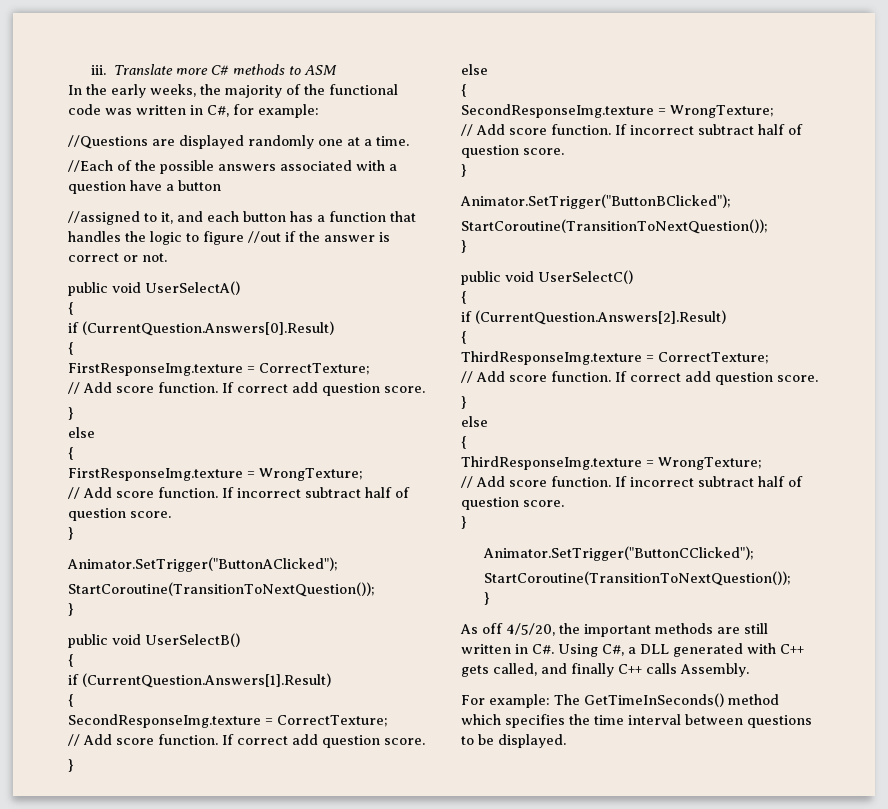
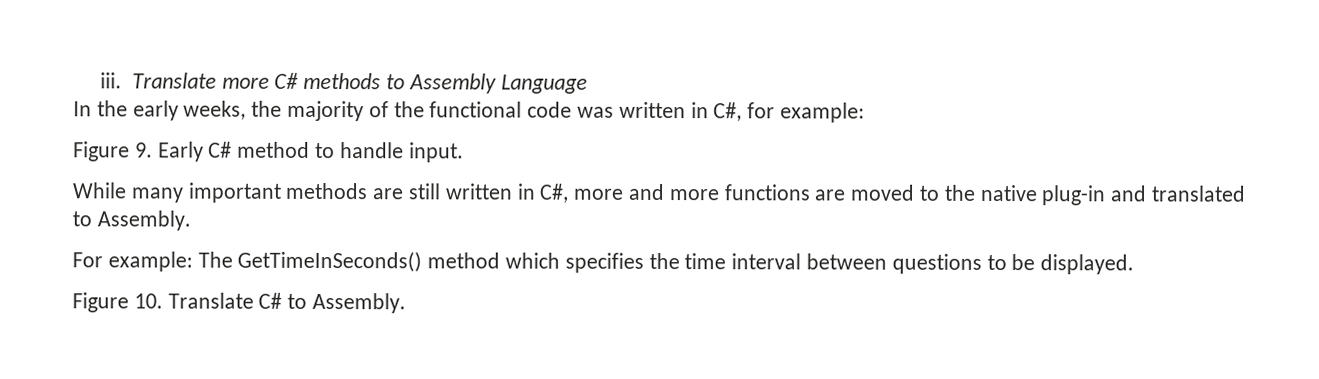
- Translate more C# methods to ASM
+ Translate more C# methods to Assembly Language
- //Questions are displayed randomly one at a time.
- //Each of the possible answers associated with a question have a button
- //assigned to it, and each button has a function that handles the logic to figure //out if the answer is correct or not.
- public void UserSelectA()
- {
- if (CurrentQuestion.Answers[0].Result)
- {
- FirstResponseImg.texture = CorrectTexture;
- // Add score function. If correct add question score.
- }
- else
- {
- FirstResponseImg.texture = WrongTexture;
- // Add score function. If incorrect subtract half of question score.
- }
- Animator.SetTrigger("ButtonAClicked");
- StartCoroutine(TransitionToNextQuestion());
- }
- public void UserSelectB()
- {
- if (CurrentQuestion.Answers[1].Result)
- {
- SecondResponseImg.texture = CorrectTexture;
- // Add score function. If correct add question score.
- }
- else
- {
- SecondResponseImg.texture = WrongTexture;
- // Add score function. If incorrect subtract half of question score.
- }
- Animator.SetTrigger("ButtonBClicked");
- StartCoroutine(TransitionToNextQuestion());
- }
- public void UserSelectC()
- {
- if (CurrentQuestion.Answers[2].Result)
- {
- ThirdResponseImg.texture = CorrectTexture;
- // Add score function. If correct add question score.
- }
- else
- {
- ThirdResponseImg.texture = WrongTexture;
- // Add score function. If incorrect subtract half of question score.
- }
- Animator.SetTrigger("ButtonCClicked");
- StartCoroutine(TransitionToNextQuestion());
- }
- As off 4/5/20, the important methods are still written in C#. Using C#, a DLL generated with C++ gets called, and finally C++ calls Assembly.
+ Figure 9. Early C# method to handle input.
+ While many important methods are still written in C#, more and more functions are moved to the native plug-in and translated to Assembly.
+ Figure 10. Translate C# to Assembly.

